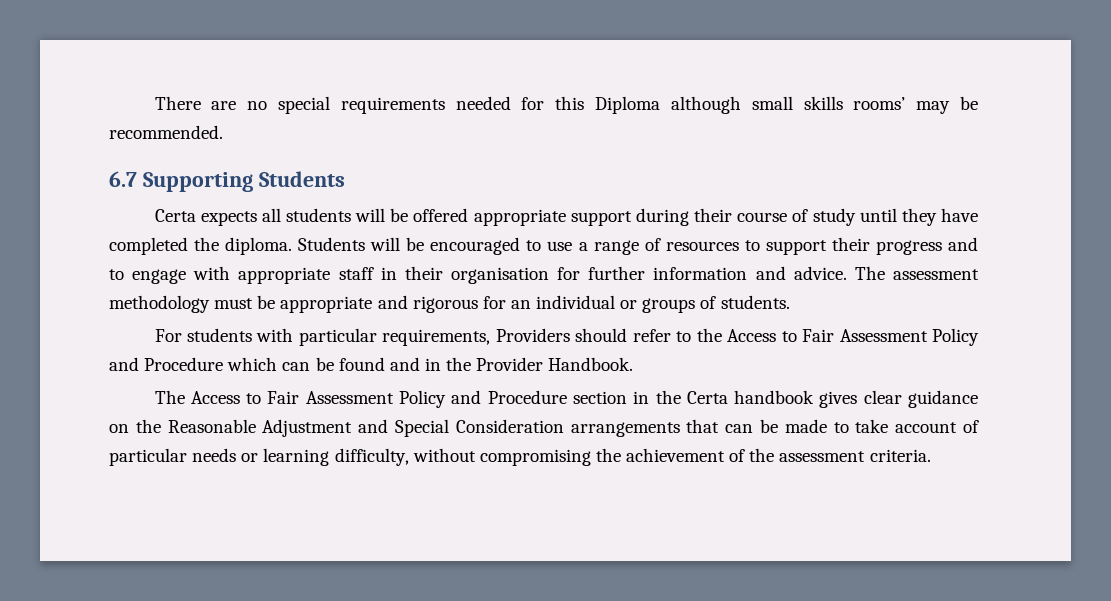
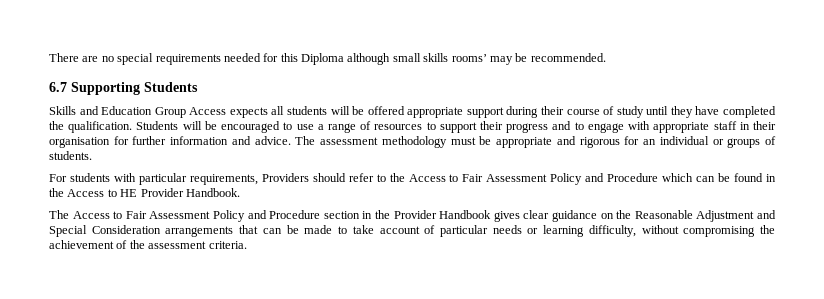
- Certa expects all students will be offered appropriate support during their course of study until they have completed the diploma.
+ Skills and Education Group Access expects all students will be offered appropriate support during their course of study until they have completed the qualification.
- For students with particular requirements, Providers should refer to the Access to Fair Assessment Policy and Procedure which can be found and in the Provider Handbook.
+ For students with particular requirements, Providers should refer to the Access to Fair Assessment Policy and Procedure which can be found in the Access to HE Provider Handbook.
- The Access to Fair Assessment Policy and Procedure section in the Certa handbook gives clear guidance on the Reasonable Adjustment and Special Consideration arrangements that can be made to take account of particular needs or learning difficulty, without compromising the achievement of the assessment criteria.
+ The Access to Fair Assessment Policy and Procedure section in the Provider Handbook gives clear guidance on the Reasonable Adjustment and Special Consideration arrangements that can be made to take account of particular needs or learning difficulty, without compromising the achievement of the assessment criteria.

